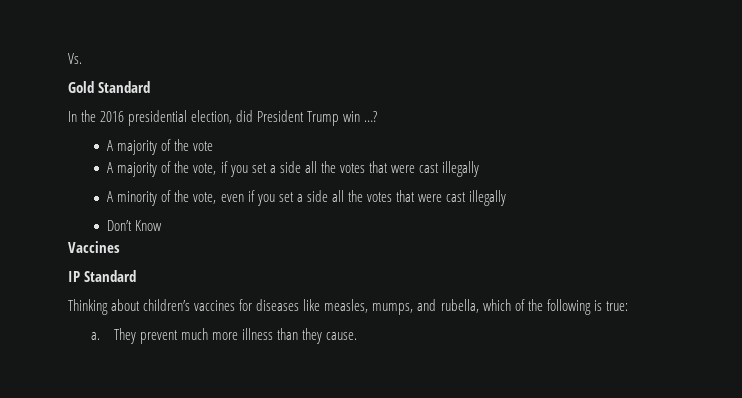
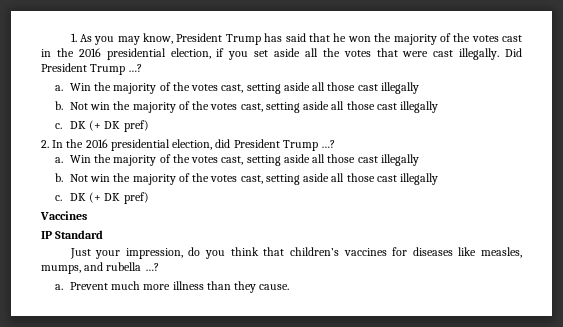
- Vs.
- Gold Standard
- In the 2016 presidential election, did President Trump win …?
- A majority of the vote
- A majority of the vote, if you set a side all the votes that were cast illegally
- A minority of the vote, even if you set a side all the votes that were cast illegally
- Don’t Know
+ 1. As you may know, President Trump has said that he won the majority of the votes cast in the 2016 presidential election, if you set aside all the votes that were cast illegally. Did President Trump …?
+ a. Win the majority of the votes cast, setting aside all those cast illegally
+ b. Not win the majority of the votes cast, setting aside all those cast illegally
+ c. DK (+ DK pref)
+ 2. In the 2016 presidential election, did President Trump …?
+ a. Win the majority of the votes cast, setting aside all those cast illegally
+ b. Not win the majority of the votes cast, setting aside all those cast illegally
+ c. DK (+ DK pref)
  Vaccines
  IP Standard
- Thinking about children’s vaccines for diseases like measles, mumps, and rubella, which of the following is true:
- a. They prevent much more illness than they cause.
+ Just your impression, do you think that children’s vaccines for diseases like measles, mumps, and rubella …?
+ a. Prevent much more illness than they cause.

